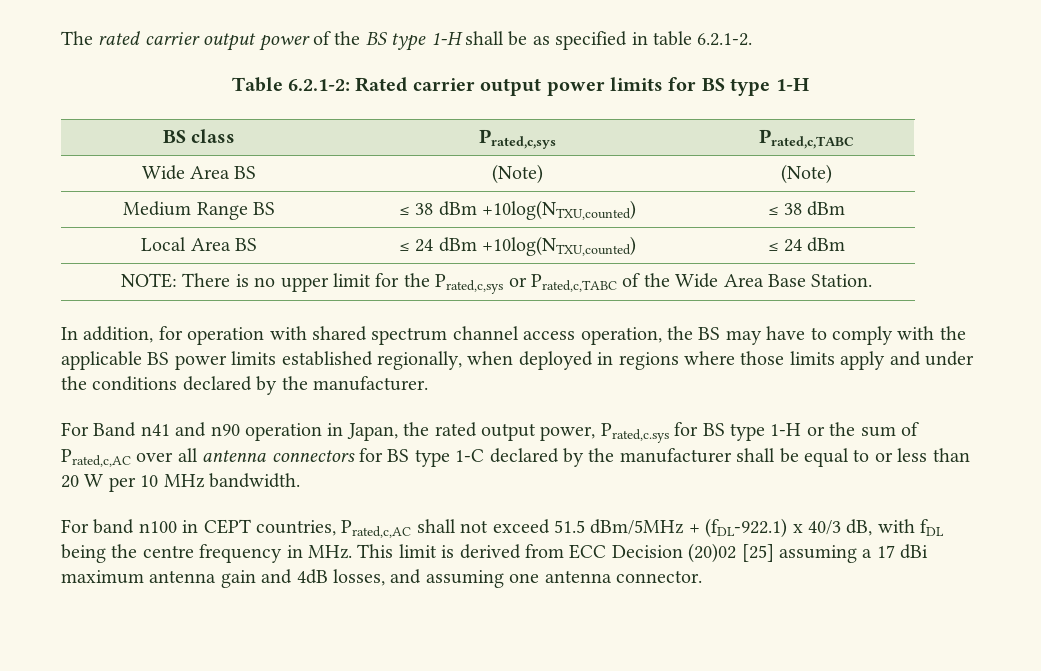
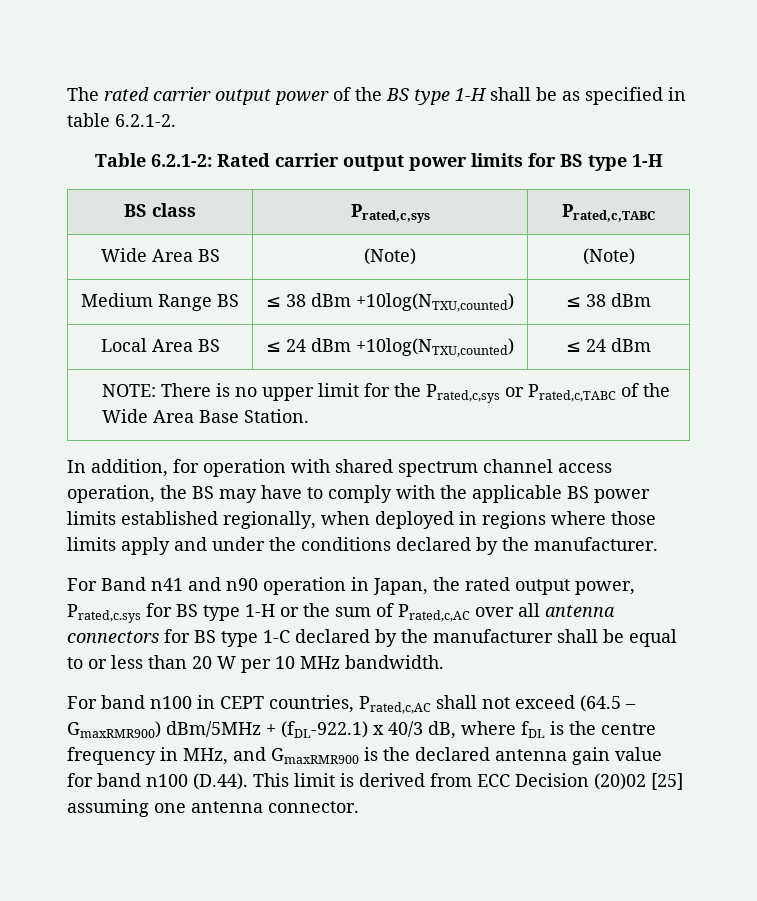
- For band n100 in CEPT countries, Prated,c,AC shall not exceed 51.5 dBm/5MHz + (fDL-922.1) x 40/3 dB, with fDL being the centre frequency in MHz. This limit is derived from ECC Decision (20)02 [25] assuming a 17 dBi maximum antenna gain and 4dB losses, and assuming one antenna connector.
+ For band n100 in CEPT countries, Prated,c,AC shall not exceed (64.5 – GmaxRMR900) dBm/5MHz + (fDL-922.1) x 40/3 dB, where fDL is the centre frequency in MHz, and GmaxRMR900 is the declared antenna gain value for band n100 (D.44). This limit is derived from ECC Decision (20)02 [25] assuming one antenna connector.

